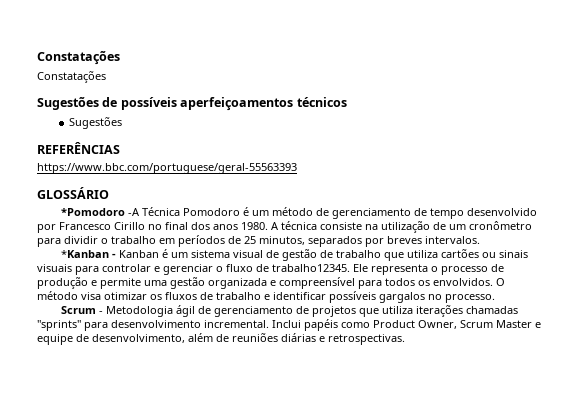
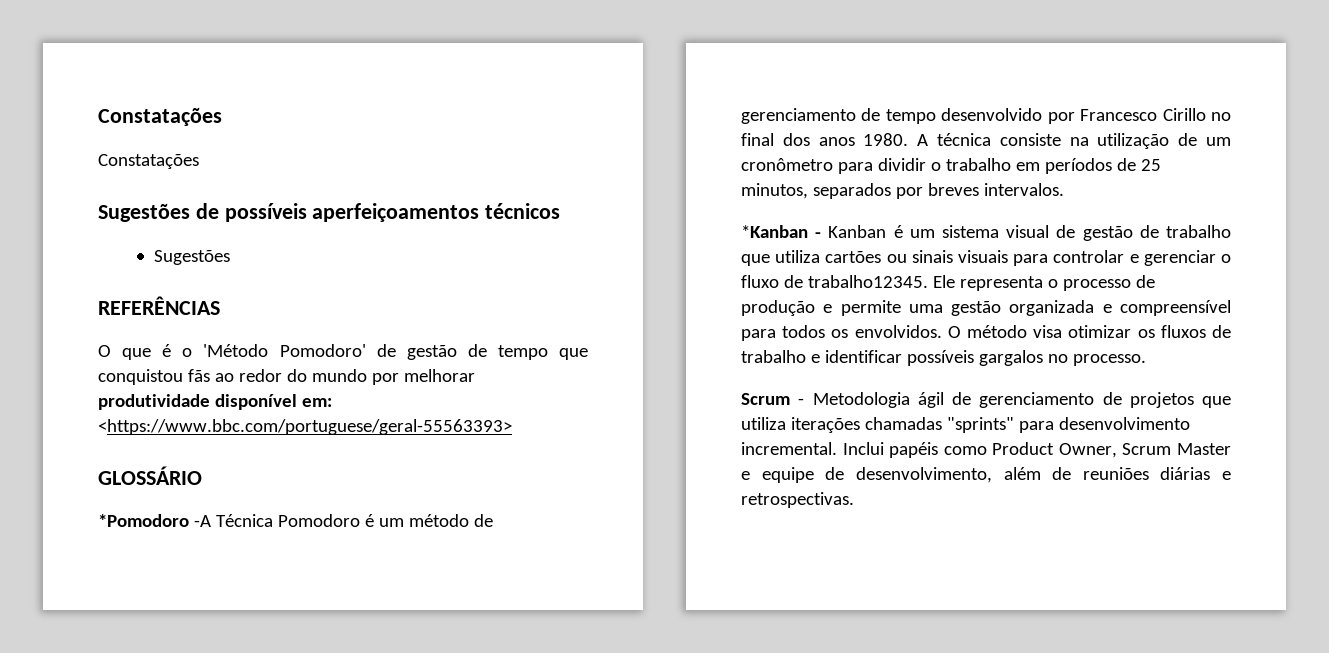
- https://www.bbc.com/portuguese/geral-55563393
+ O que é o 'Método Pomodoro' de gestão de tempo que conquistou fãs ao redor do mundo por melhorar produtividade disponível em: <https://www.bbc.com/portuguese/geral-55563393>

